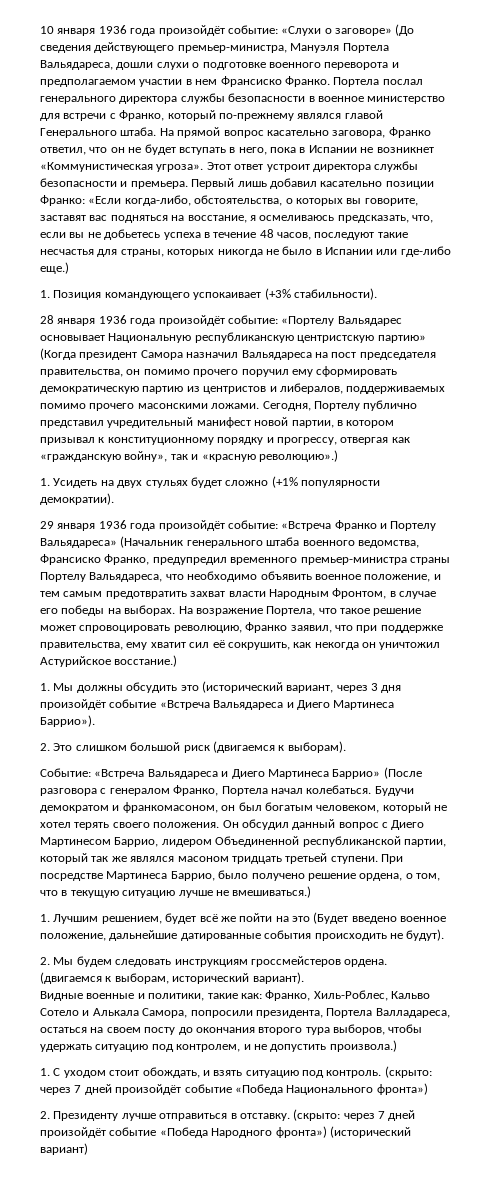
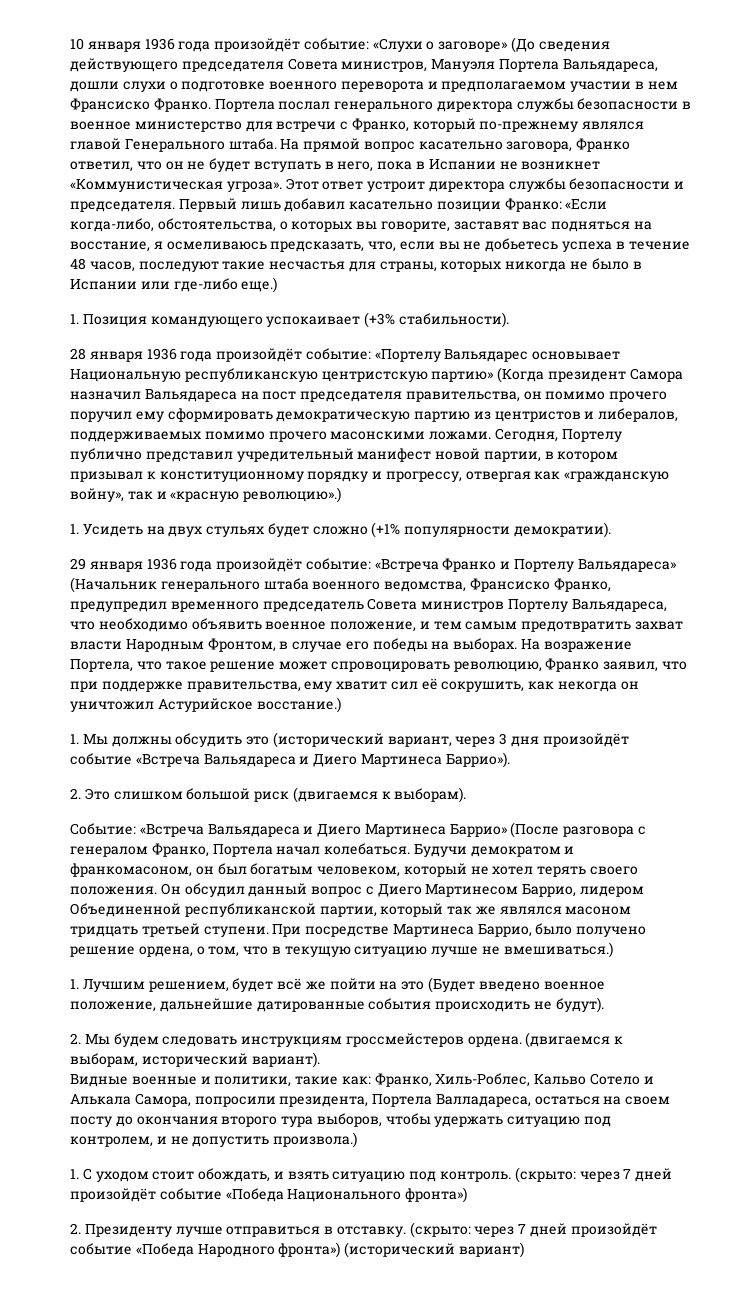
- 10 января 1936 года произойдёт событие: «Слухи о заговоре» (До сведения действующего премьер-министра, Мануэля Портела Вальядареса, дошли слухи о подготовке военного переворота и предполагаемом участии в нем Франсиско Франко.
+ 10 января 1936 года произойдёт событие: «Слухи о заговоре» (До сведения действующего председателя Совета министров, Мануэля Портела Вальядареса, дошли слухи о подготовке военного переворота и предполагаемом участии в нем Франсиско Франко.
- Этот ответ устроит директора службы безопасности и премьера.
+ Этот ответ устроит директора службы безопасности и председателя.
- 29 января 1936 года произойдёт событие: «Встреча Франко и Портелу Вальядареса» (Начальник генерального штаба военного ведомства, Франсиско Франко, предупредил временного премьер-министра страны Портелу Вальядареса, что необходимо объявить военное положение, и тем самым предотвратить захват власти Народным Фронтом, в случае его победы на выборах.
+ 29 января 1936 года произойдёт событие: «Встреча Франко и Портелу Вальядареса» (Начальник генерального штаба военного ведомства, Франсиско Франко, предупредил временного председатель Совета министров Портелу Вальядареса, что необходимо объявить военное положение, и тем самым предотвратить захват власти Народным Фронтом, в случае его победы на выборах.

